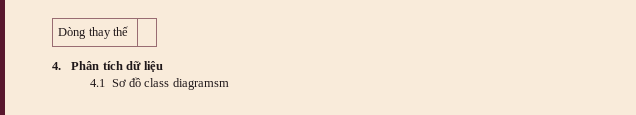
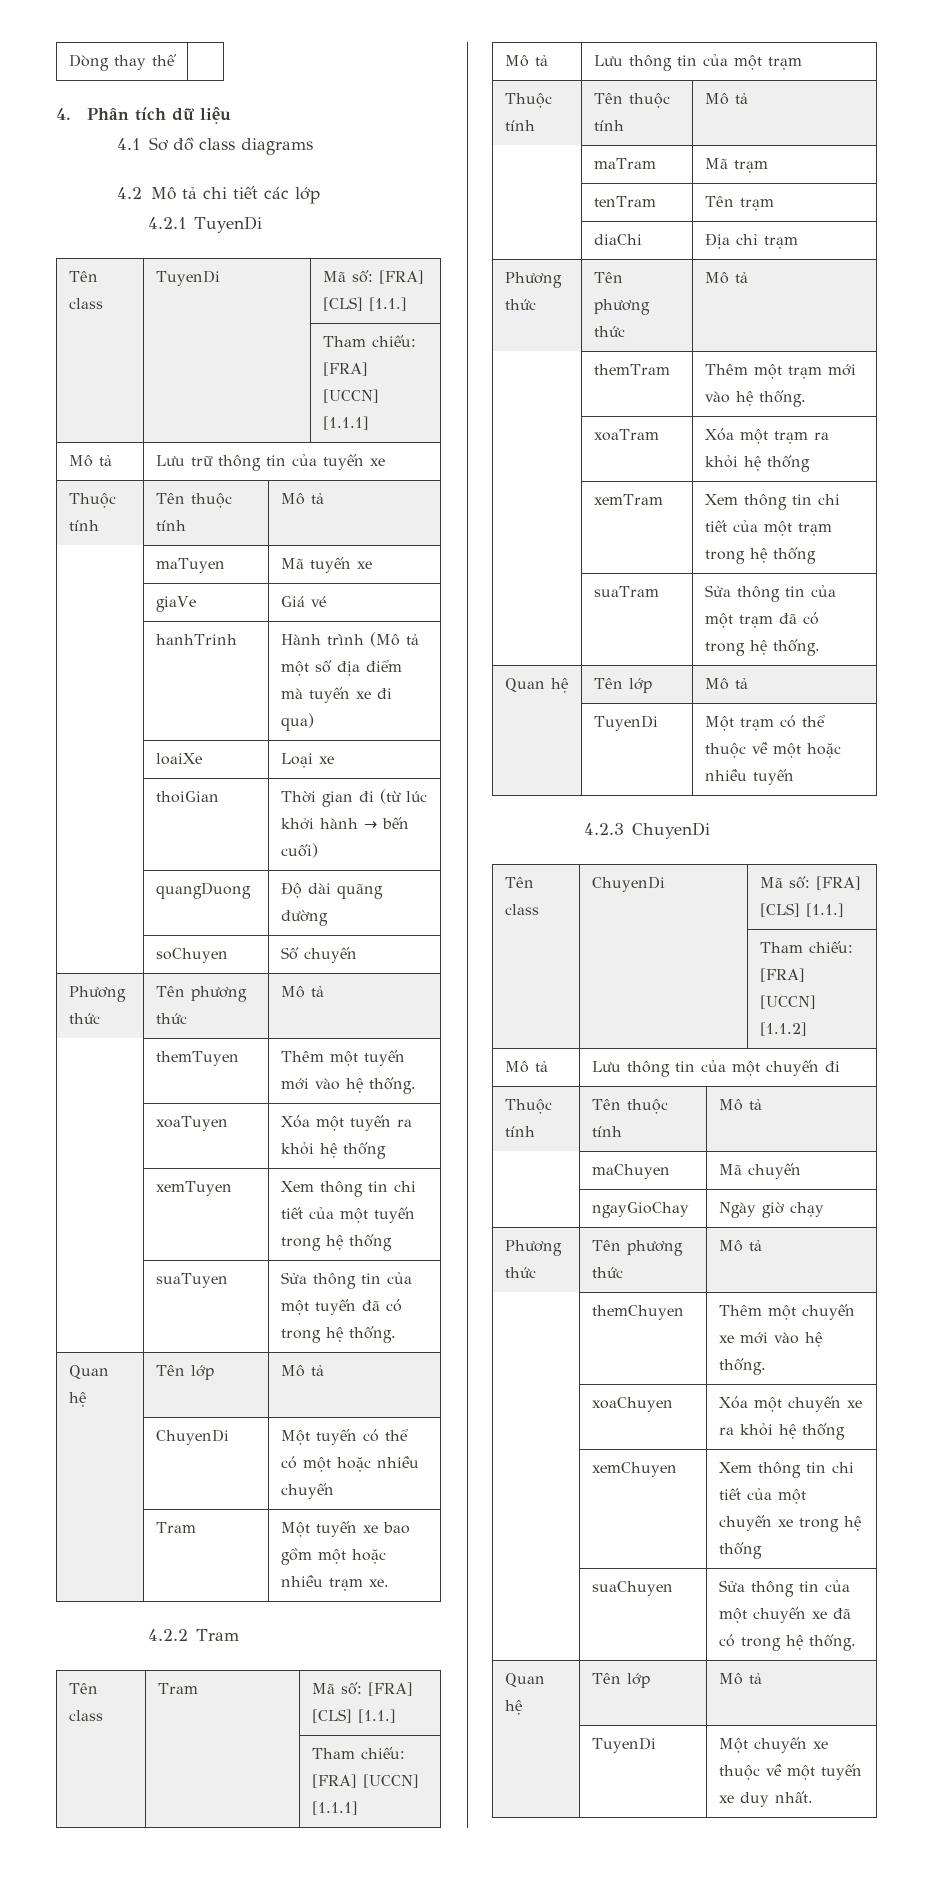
- 4.1 Sơ đồ class diagramsm
+ 4.1 Sơ đồ class diagrams
+ 4.2 Mô tả chi tiết các lớp
+ 4.2.1 TuyenDi
+ Tên class | TuyenDi | Mã số: [FRA] [CLS] [1.1.]
+ | | Tham chiếu: [FRA] [UCCN] [1.1.1]
+ Mô tả | Lưu trữ thông tin của tuyến xe
+ Thuộc tính | Tên thuộc tính | Mô tả
+ | maTuyen | Mã tuyến xe
+ | giaVe | Giá vé
+ | hanhTrinh | Hành trình (Mô tả một số địa điểm mà tuyến xe đi qua)
+ | loaiXe | Loại xe
+ | thoiGian | Thời gian đi (từ lúc khởi hành → bến cuối)
+ | quangDuong | Độ dài quãng đường
+ | soChuyen | Số chuyến
+ Phương thức | Tên phương thức | Mô tả
+ | themTuyen | Thêm một tuyến mới vào hệ thống.
+ | xoaTuyen | Xóa một tuyến ra khỏi hệ thống
+ | xemTuyen | Xem thông tin chi tiết của một tuyến trong hệ thống
+ | suaTuyen | Sửa thông tin của một tuyến đã có trong hệ thống.
+ Quan hệ | Tên lớp | Mô tả
+ | ChuyenDi | Một tuyến có thể có một hoặc nhiều chuyến
+ | Tram | Một tuyến xe bao gồm một hoặc nhiều trạm xe.
+ 4.2.2 Tram
+ Tên class | Tram | Mã số: [FRA] [CLS] [1.1.]
+ | | Tham chiếu: [FRA] [UCCN] [1.1.1]
+ Mô tả | Lưu thông tin của một trạm
+ Thuộc tính | Tên thuộc tính | Mô tả
+ | maTram | Mã trạm
+ | tenTram | Tên trạm
+ | diaChi | Địa chỉ trạm
+ Phương thức | Tên phương thức | Mô tả
+ | themTram | Thêm một trạm mới vào hệ thống.
+ | xoaTram | Xóa một trạm ra khỏi hệ thống
+ | xemTram | Xem thông tin chi tiết của một trạm trong hệ thống
+ | suaTram | Sửa thông tin của một trạm đã có trong hệ thống.
+ Quan hệ | Tên lớp | Mô tả
+ | TuyenDi | Một trạm có thể thuộc về một hoặc nhiều tuyến
+ 4.2.3 ChuyenDi
+ Tên class | ChuyenDi | Mã số: [FRA] [CLS] [1.1.]
+ | | Tham chiếu: [FRA] [UCCN] [1.1.2]
+ Mô tả | Lưu thông tin của một chuyến đi
+ Thuộc tính | Tên thuộc tính | Mô tả
+ | maChuyen | Mã chuyến
+ | ngayGioChay | Ngày giờ chạy
+ Phương thức | Tên phương thức | Mô tả
+ | themChuyen | Thêm một chuyến xe mới vào hệ thống.
+ | xoaChuyen | Xóa một chuyến xe ra khỏi hệ thống
+ | xemChuyen | Xem thông tin chi tiết của một chuyến xe trong hệ thống
+ | suaChuyen | Sửa thông tin của một chuyến xe đã có trong hệ thống.
+ Quan hệ | Tên lớp | Mô tả
+ | TuyenDi | Một chuyến xe thuộc về một tuyến xe duy nhất.

